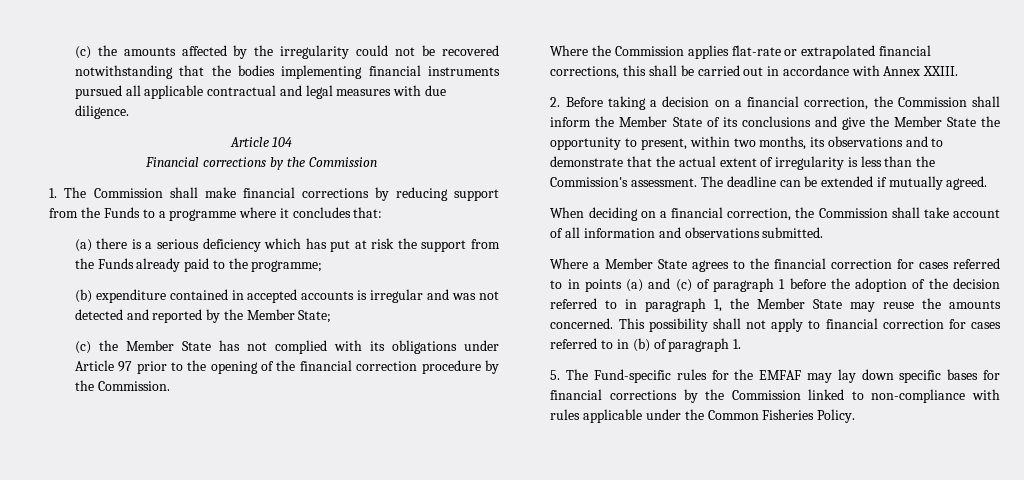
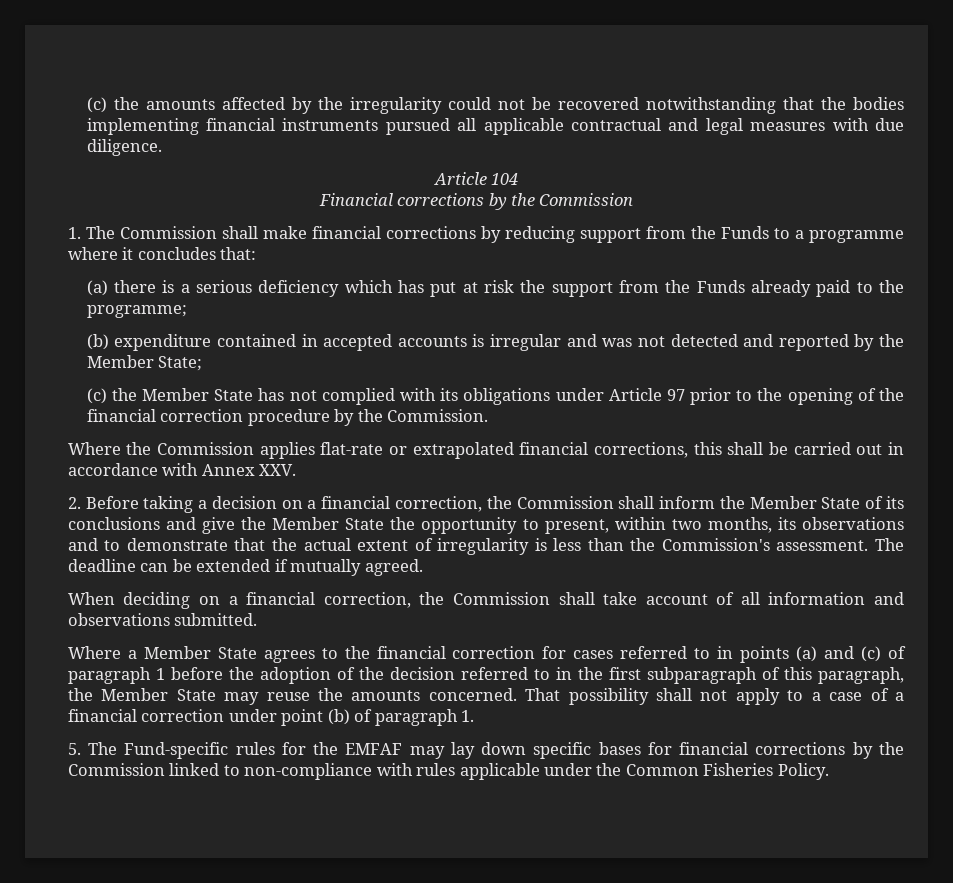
- Where the Commission applies flat-rate or extrapolated financial corrections, this shall be carried out in accordance with Annex XXIII.
+ Where the Commission applies flat-rate or extrapolated financial corrections, this shall be carried out in accordance with Annex XXV.
- Where a Member State agrees to the financial correction for cases referred to in points (a) and (c) of paragraph 1 before the adoption of the decision referred to in paragraph 1, the Member State may reuse the amounts concerned.
+ Where a Member State agrees to the financial correction for cases referred to in points (a) and (c) of paragraph 1 before the adoption of the decision referred to in the first subparagraph of this paragraph, the Member State may reuse the amounts concerned.
- This possibility shall not apply to financial correction for cases referred to in (b) of paragraph 1.
+ That possibility shall not apply to a case of a financial correction under point (b) of paragraph 1.

